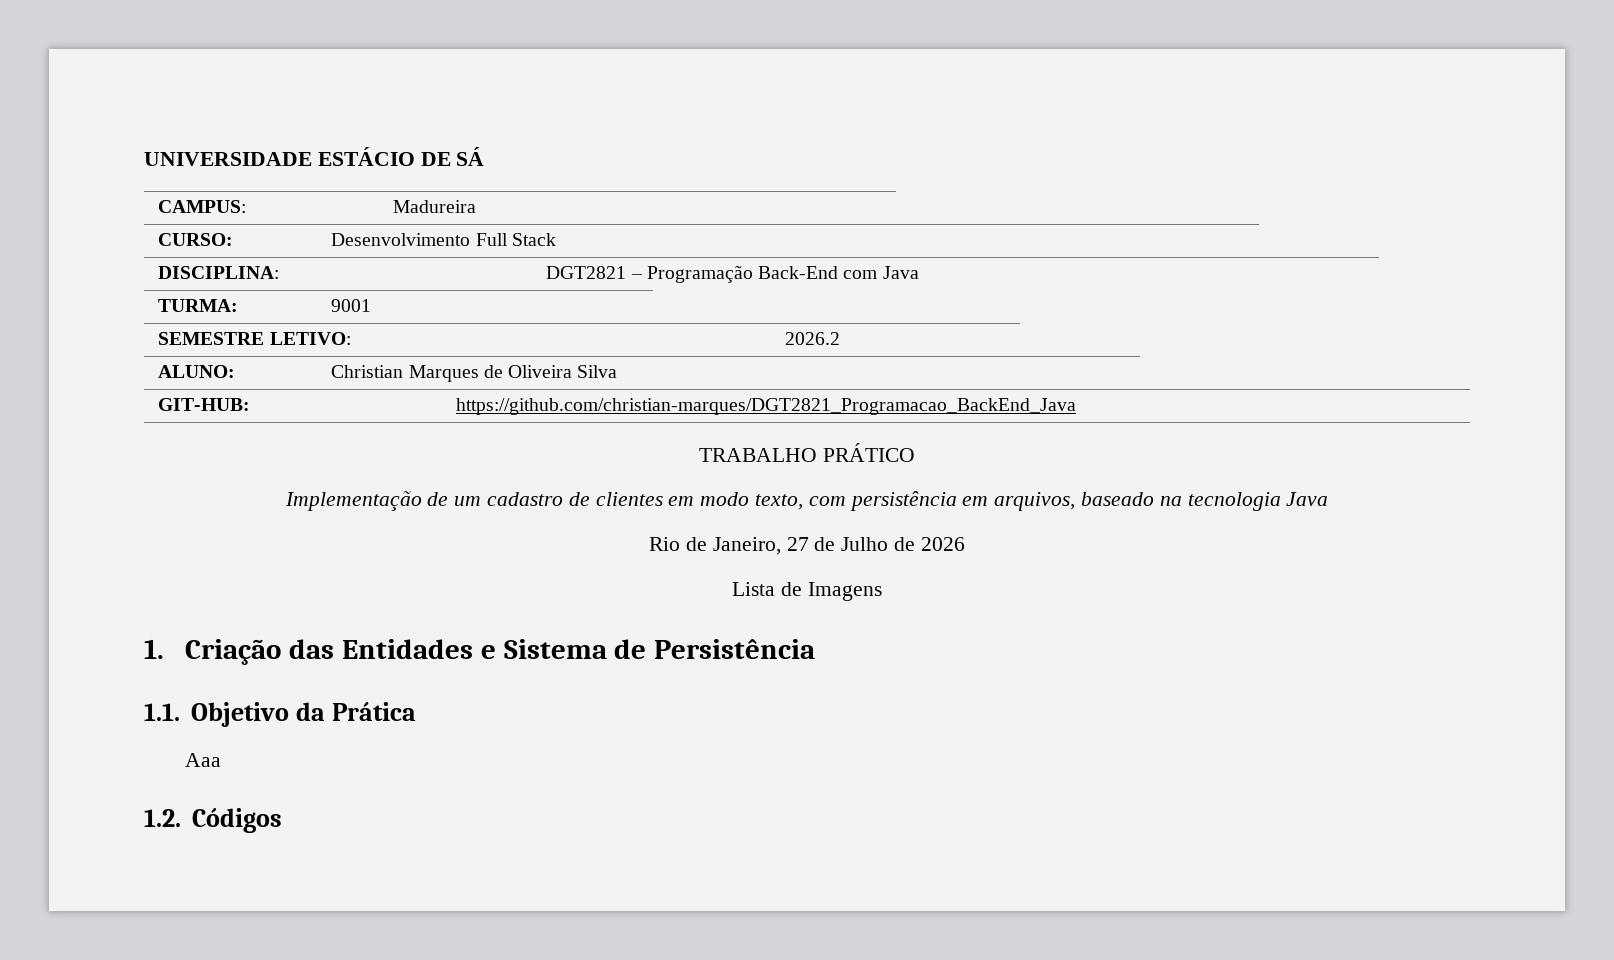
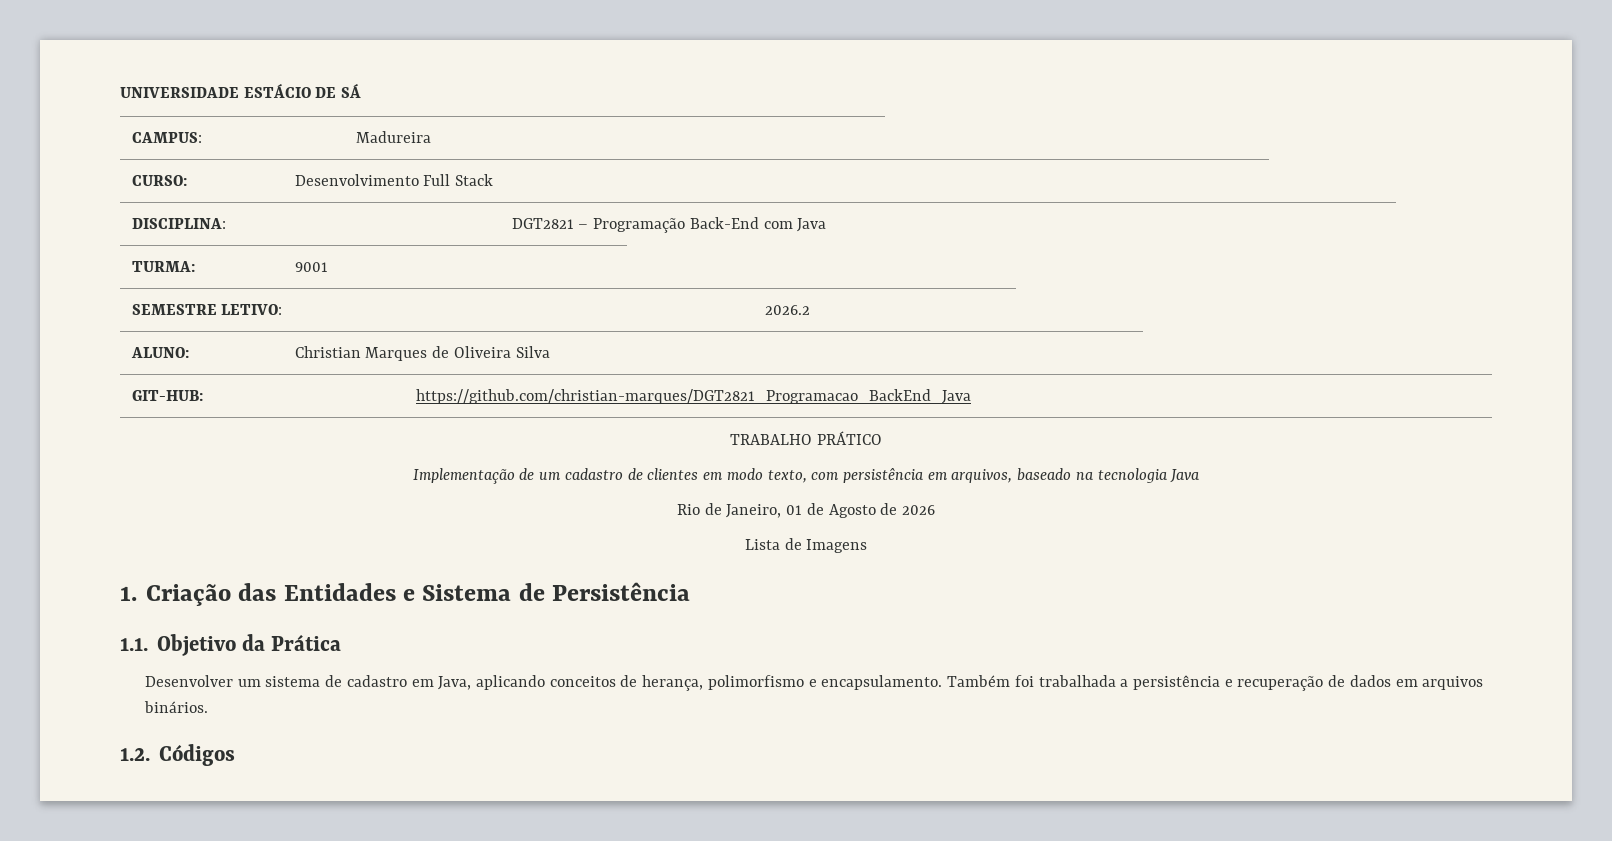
- Rio de Janeiro, 27 de Julho de 2026
+ Rio de Janeiro, 01 de Agosto de 2026
- Aaa
+ Desenvolver um sistema de cadastro em Java, aplicando conceitos de herança, polimorfismo e encapsulamento. Também foi trabalhada a persistência e recuperação de dados em arquivos binários.

